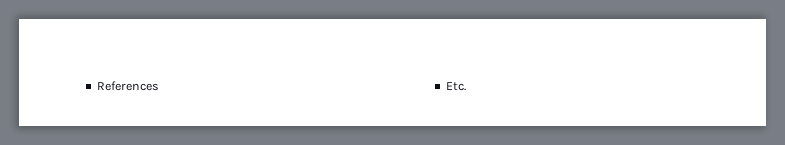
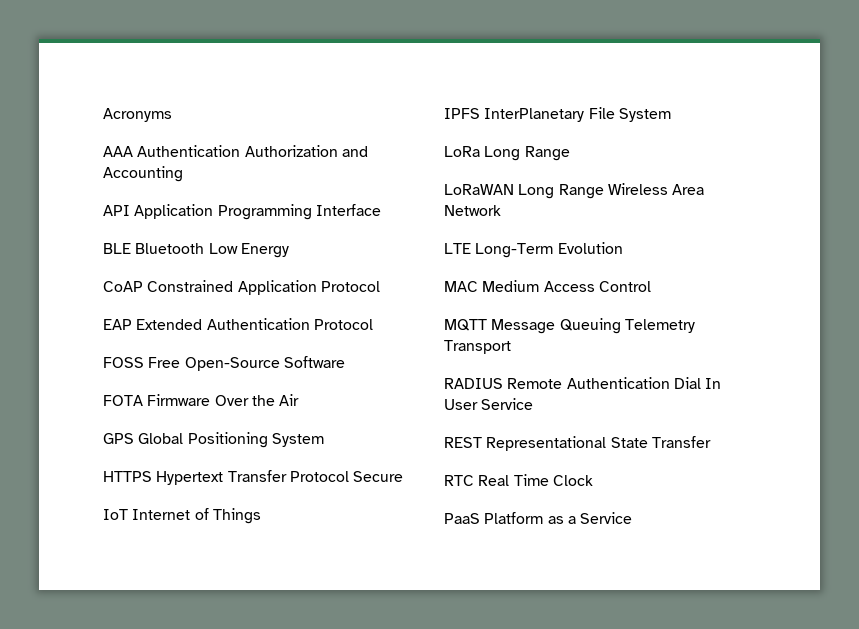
- References
- Etc.
+ Acronyms
+ AAA Authentication Authorization and Accounting
+ API Application Programming Interface
+ BLE Bluetooth Low Energy
+ CoAP Constrained Application Protocol
+ EAP Extended Authentication Protocol
+ FOSS Free Open-Source Software
+ FOTA Firmware Over the Air
+ GPS Global Positioning System
+ HTTPS Hypertext Transfer Protocol Secure
+ IoT Internet of Things
+ IPFS InterPlanetary File System
+ LoRa Long Range
+ LoRaWAN Long Range Wireless Area Network
+ LTE Long-Term Evolution
+ MAC Medium Access Control
+ MQTT Message Queuing Telemetry Transport
+ RADIUS Remote Authentication Dial In User Service
+ REST Representational State Transfer
+ RTC Real Time Clock
+ PaaS Platform as a Service

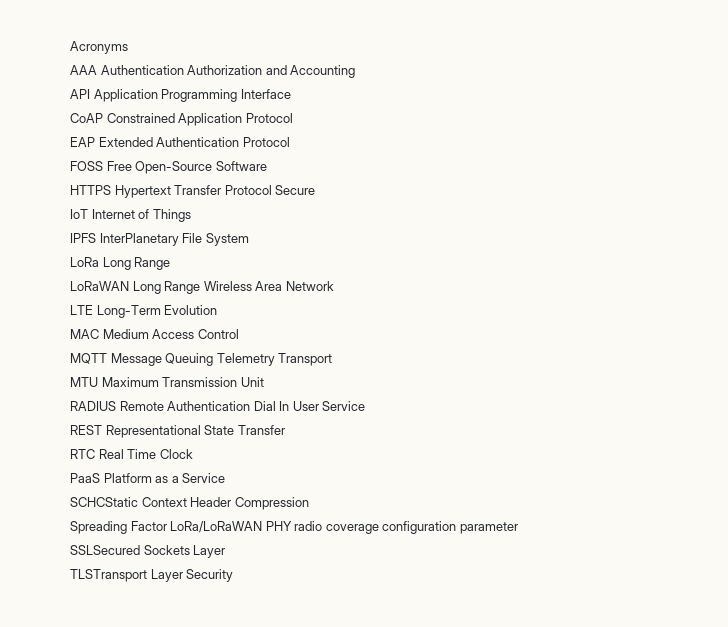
- BLE Bluetooth Low Energy
- FOTA Firmware Over the Air
- GPS Global Positioning System
+ MTU Maximum Transmission Unit
+ SCHCStatic Context Header Compression
+ Spreading Factor LoRa/LoRaWAN PHY radio coverage configuration parameter
+ SSLSecured Sockets Layer
+ TLSTransport Layer Security

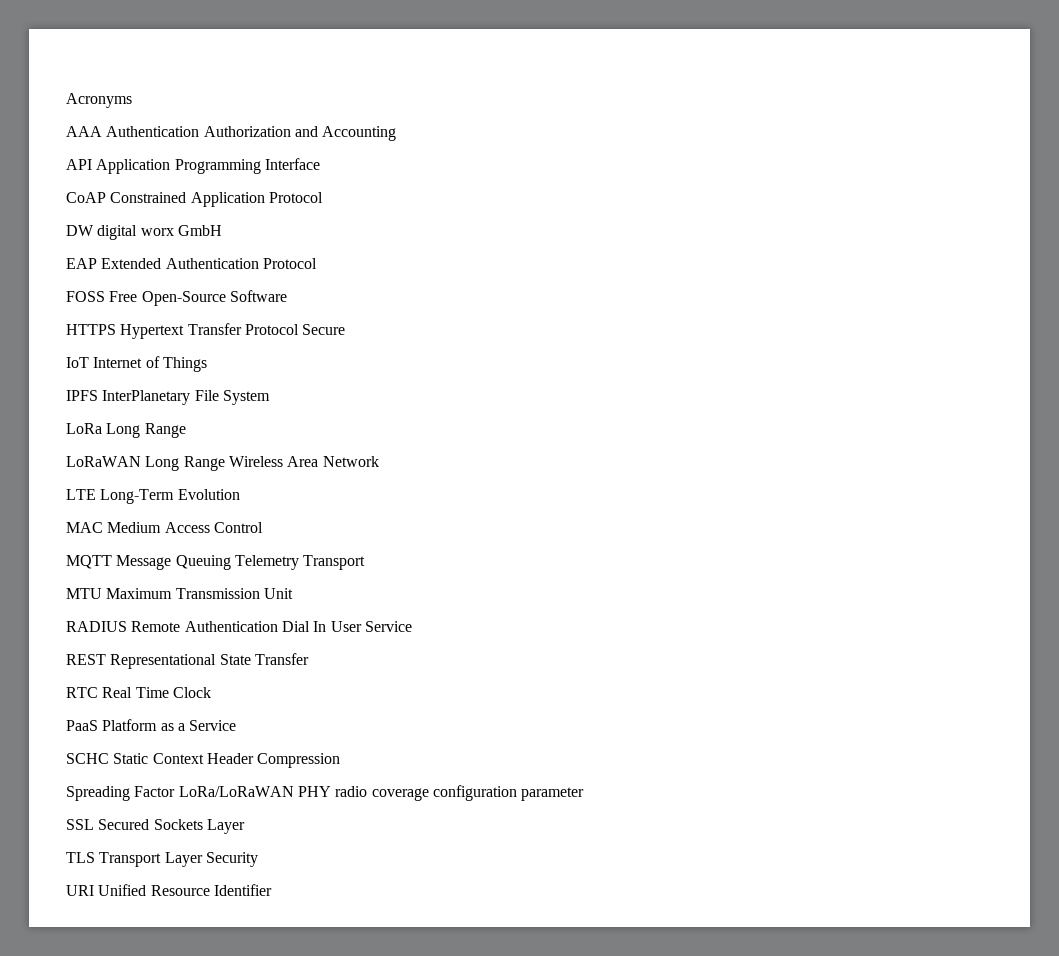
+ DW digital worx GmbH
- SCHCStatic Context Header Compression
+ SCHC Static Context Header Compression
- SSLSecured Sockets Layer
+ SSL Secured Sockets Layer
- TLSTransport Layer Security
+ TLS Transport Layer Security
+ URI Unified Resource Identifier

